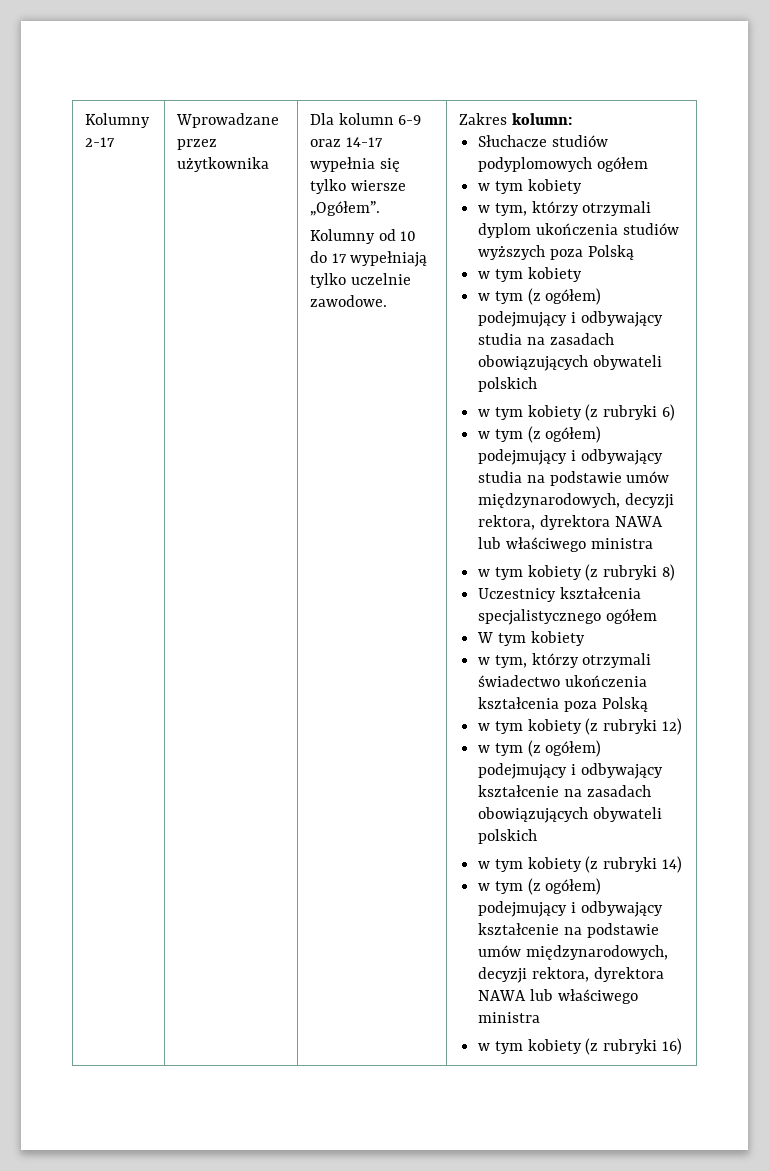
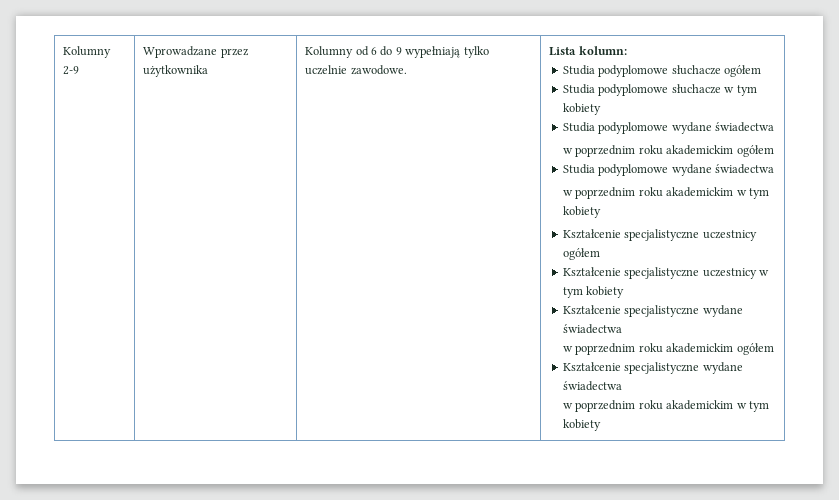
- Kolumny 2-17
+ Kolumny 2-9
- Dla kolumn 6-9 oraz 14-17 wypełnia się tylko wiersze „Ogółem”.
- Kolumny od 10 do 17 wypełniają tylko uczelnie zawodowe.
+ Kolumny od 6 do 9 wypełniają tylko uczelnie zawodowe.
- Zakres kolumn:
+ Lista kolumn:
- Słuchacze studiów podyplomowych ogółem
- w tym kobiety
- w tym, którzy otrzymali dyplom ukończenia studiów wyższych poza Polską
- w tym kobiety
- w tym (z ogółem) podejmujący i odbywający studia na zasadach obowiązujących obywateli polskich
- w tym kobiety (z rubryki 6)
- w tym (z ogółem) podejmujący i odbywający studia na podstawie umów międzynarodowych, decyzji rektora, dyrektora NAWA lub właściwego ministra
- w tym kobiety (z rubryki 8)
- Uczestnicy kształcenia specjalistycznego ogółem
- W tym kobiety
- w tym, którzy otrzymali świadectwo ukończenia kształcenia poza Polską
- w tym kobiety (z rubryki 12)
- w tym (z ogółem) podejmujący i odbywający kształcenie na zasadach obowiązujących obywateli polskich
- w tym kobiety (z rubryki 14)
- w tym (z ogółem) podejmujący i odbywający kształcenie na podstawie umów międzynarodowych, decyzji rektora, dyrektora NAWA lub właściwego ministra
- w tym kobiety (z rubryki 16)
+ Studia podyplomowe słuchacze ogółem
+ Studia podyplomowe słuchacze w tym kobiety
+ Studia podyplomowe wydane świadectwa
+ w poprzednim roku akademickim ogółem
+ Studia podyplomowe wydane świadectwa
+ w poprzednim roku akademickim w tym kobiety
+ Kształcenie specjalistyczne uczestnicy ogółem
+ Kształcenie specjalistyczne uczestnicy w tym kobiety
+ Kształcenie specjalistyczne wydane świadectwa
+ w poprzednim roku akademickim ogółem
+ Kształcenie specjalistyczne wydane świadectwa
+ w poprzednim roku akademickim w tym kobiety

